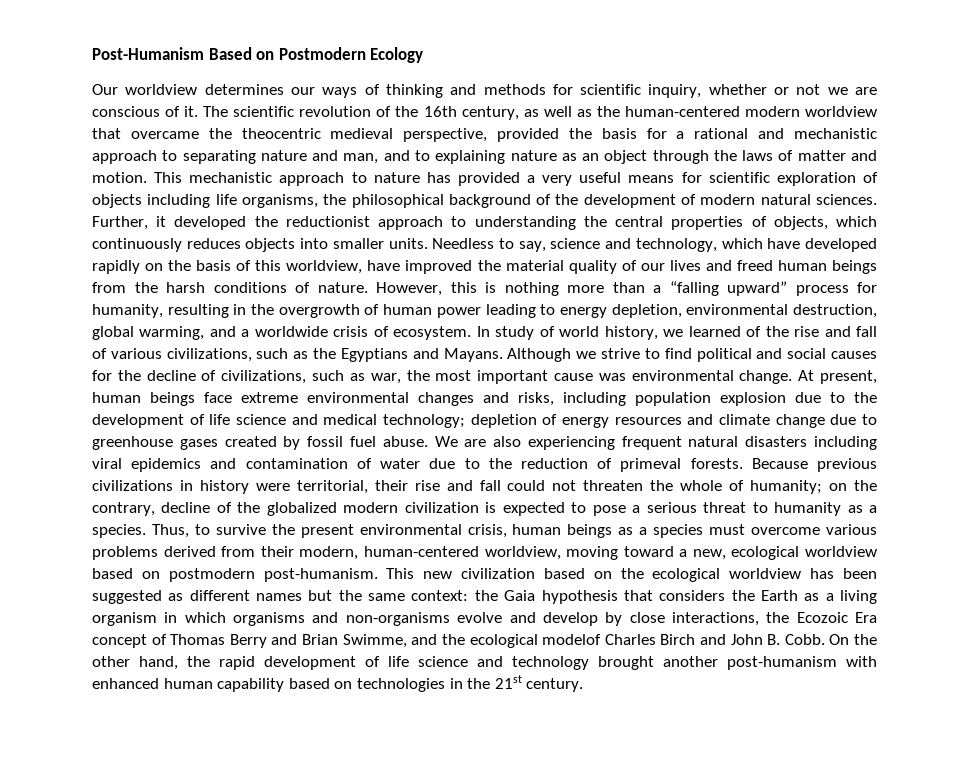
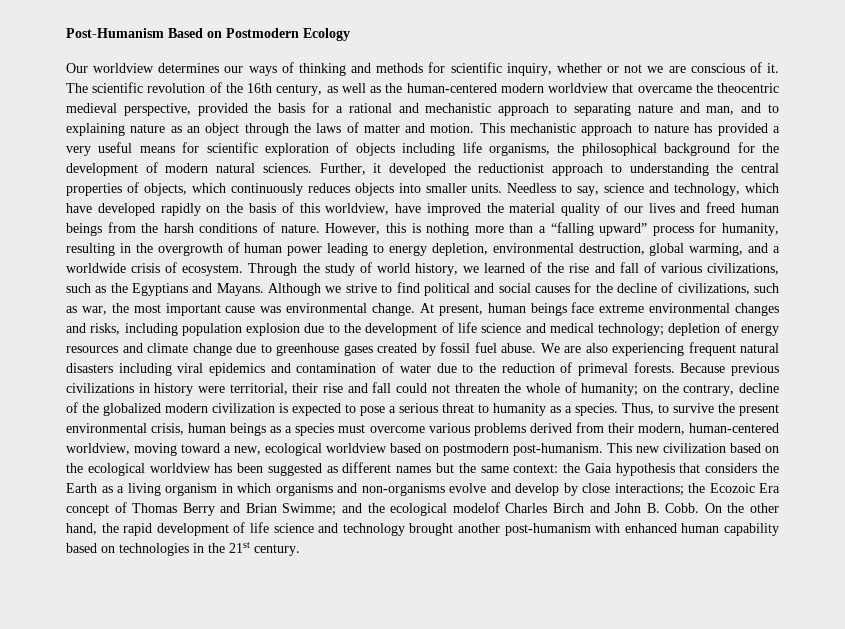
- This mechanistic approach to nature has provided a very useful means for scientific exploration of objects including life organisms, the philosophical background of the development of modern natural sciences.
+ This mechanistic approach to nature has provided a very useful means for scientific exploration of objects including life organisms, the philosophical background for the development of modern natural sciences.
- In study of world history, we learned of the rise and fall of various civilizations, such as the Egyptians and Mayans.
+ Through the study of world history, we learned of the rise and fall of various civilizations, such as the Egyptians and Mayans.
- This new civilization based on the ecological worldview has been suggested as different names but the same context: the Gaia hypothesis that considers the Earth as a living organism in which organisms and non-organisms evolve and develop by close interactions, the Ecozoic Era concept of Thomas Berry and Brian Swimme, and the ecological modelof Charles Birch and John B. Cobb.
+ This new civilization based on the ecological worldview has been suggested as different names but the same context: the Gaia hypothesis that considers the Earth as a living organism in which organisms and non-organisms evolve and develop by close interactions; the Ecozoic Era concept of Thomas Berry and Brian Swimme; and the ecological modelof Charles Birch and John B. Cobb.

